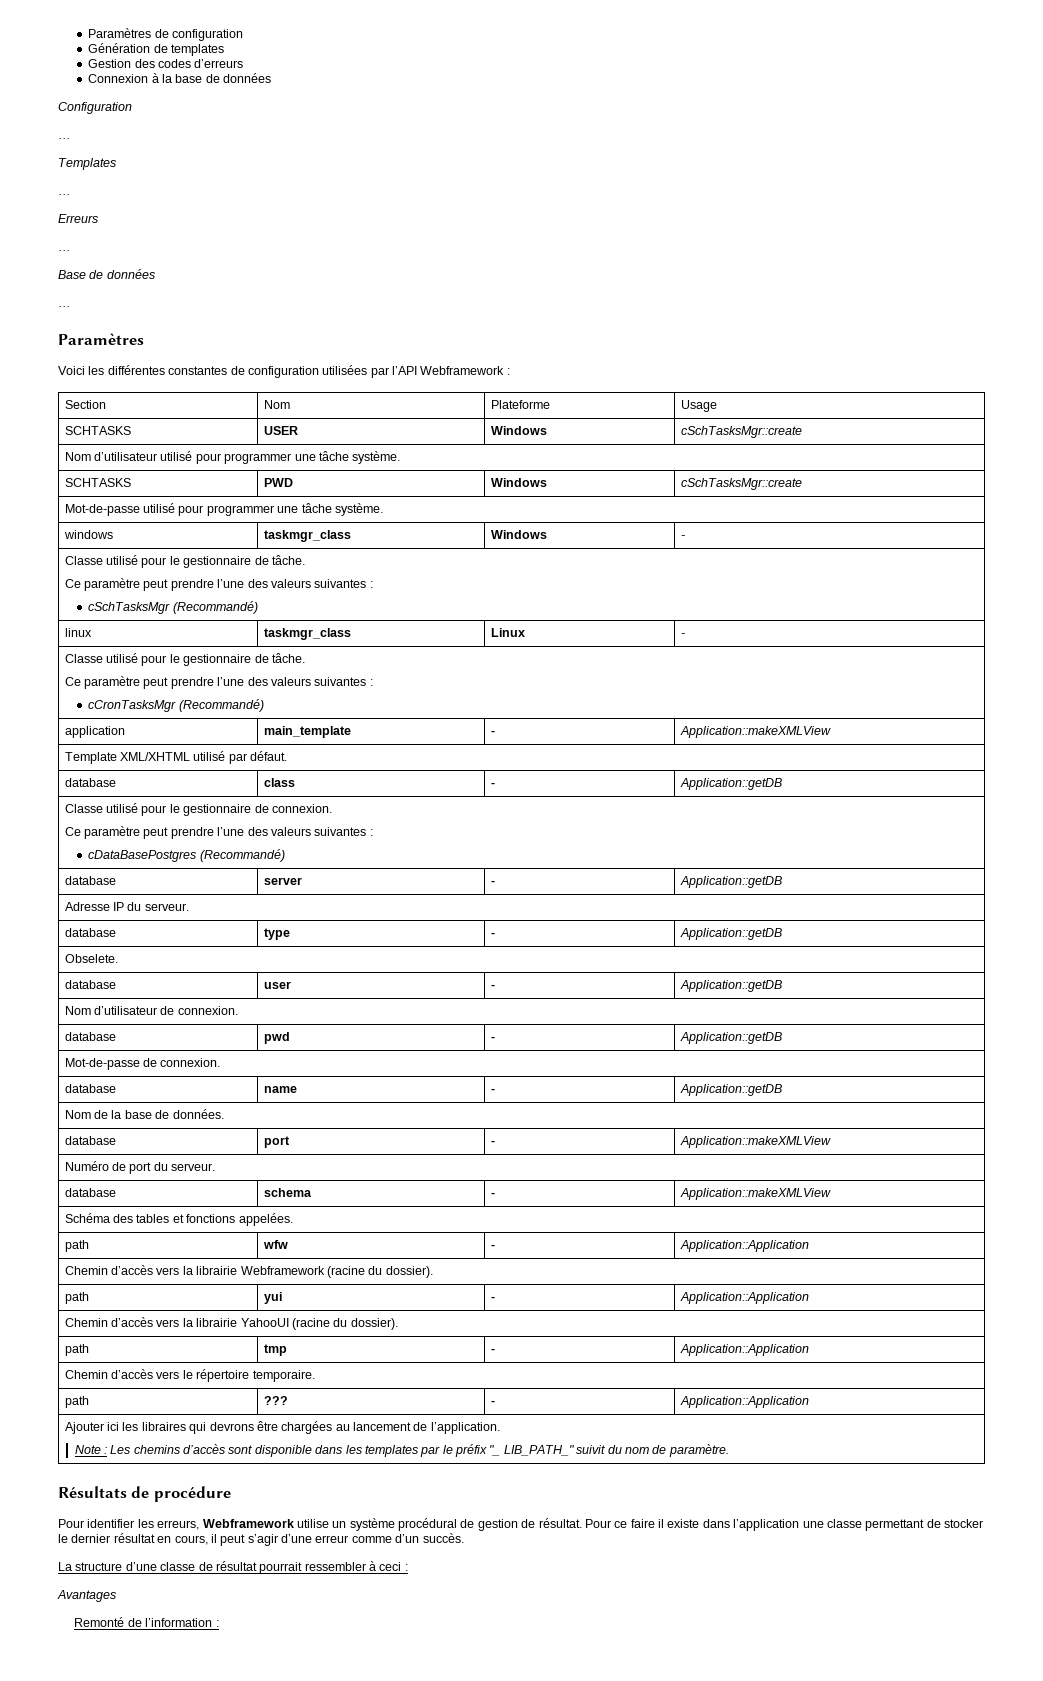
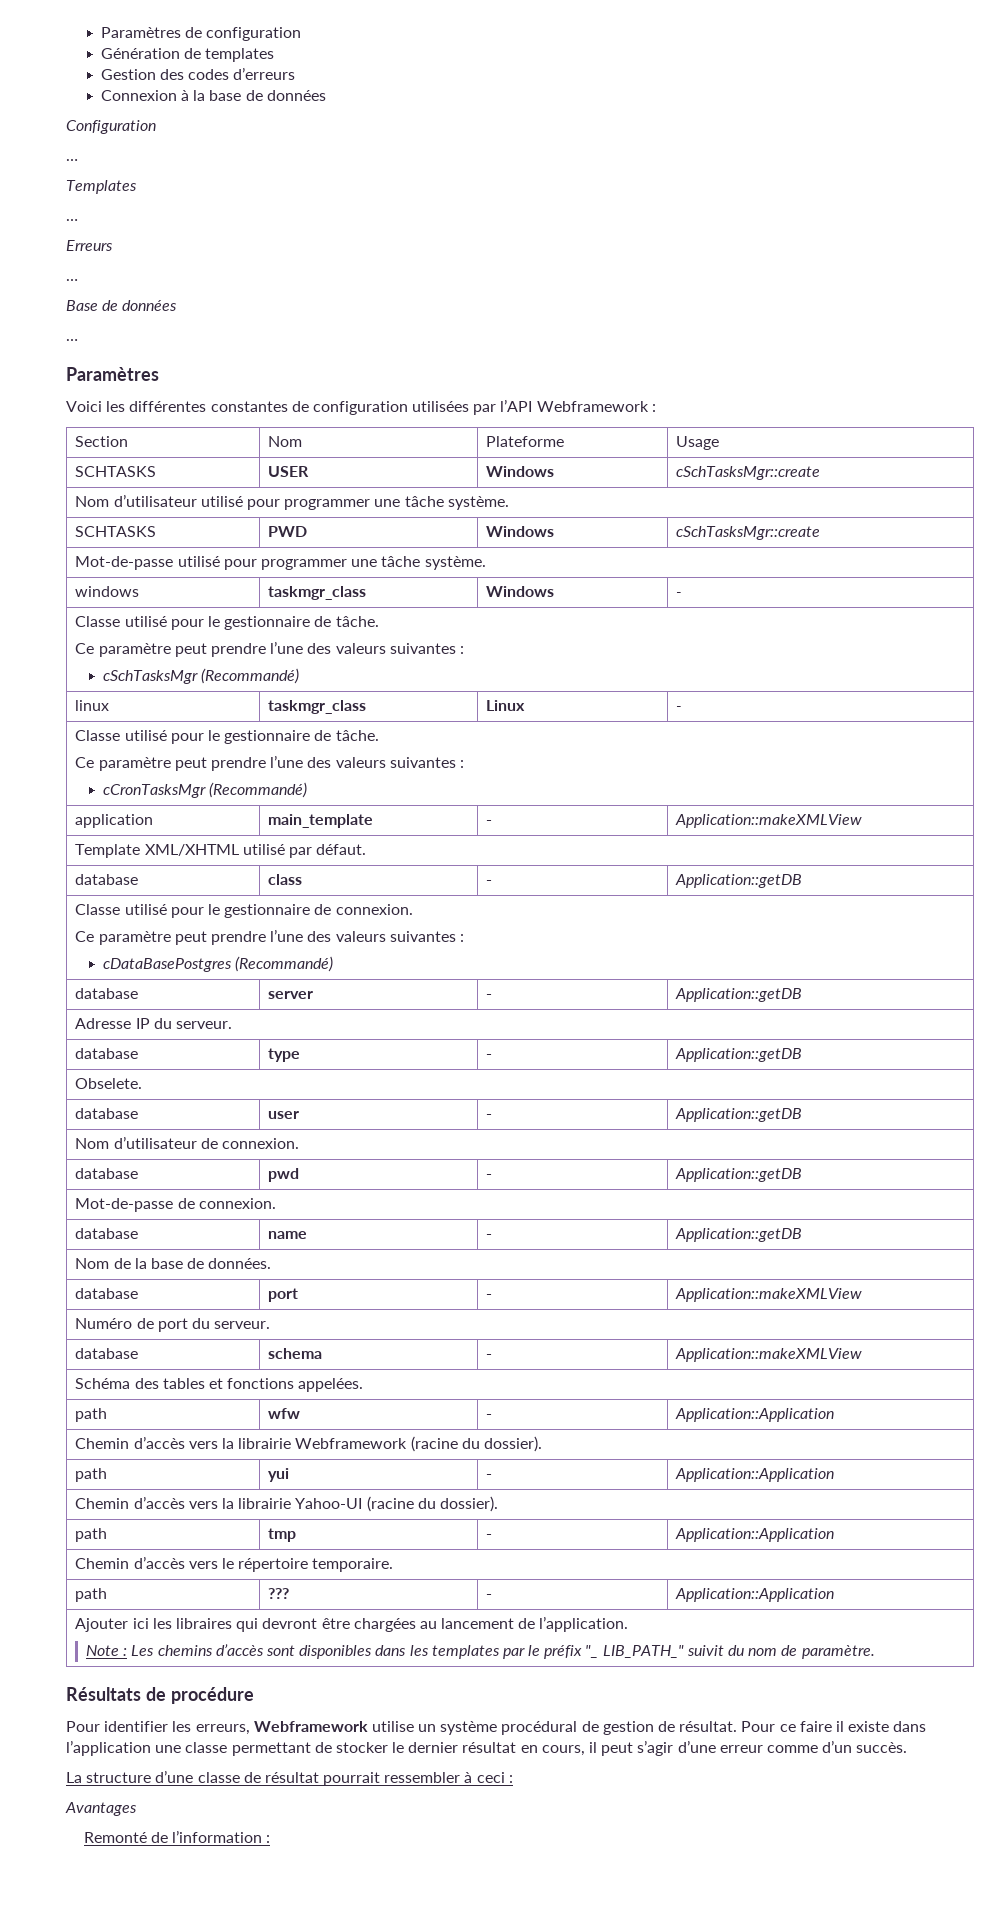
- Chemin d’accès vers la librairie YahooUI (racine du dossier).
+ Chemin d’accès vers la librairie Yahoo-UI (racine du dossier).
- Ajouter ici les libraires qui devrons être chargées au lancement de l’application.
- Note : Les chemins d’accès sont disponible dans les templates par le préfix "_ LIB_PATH_" suivit du nom de paramètre.
+ Ajouter ici les libraires qui devront être chargées au lancement de l’application.
+ Note : Les chemins d’accès sont disponibles dans les templates par le préfix "_ LIB_PATH_" suivit du nom de paramètre.

